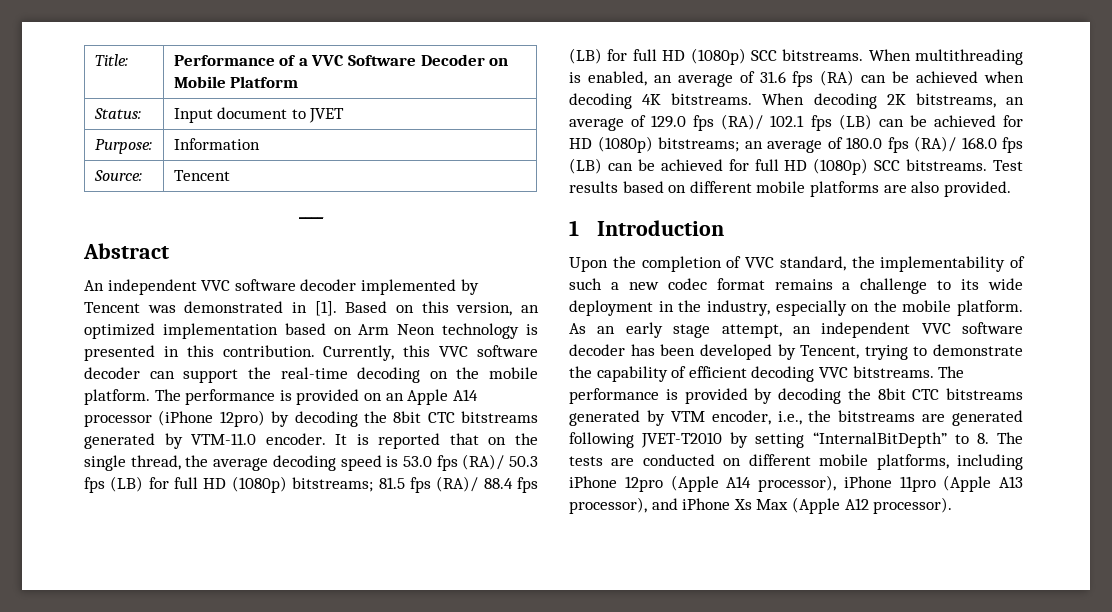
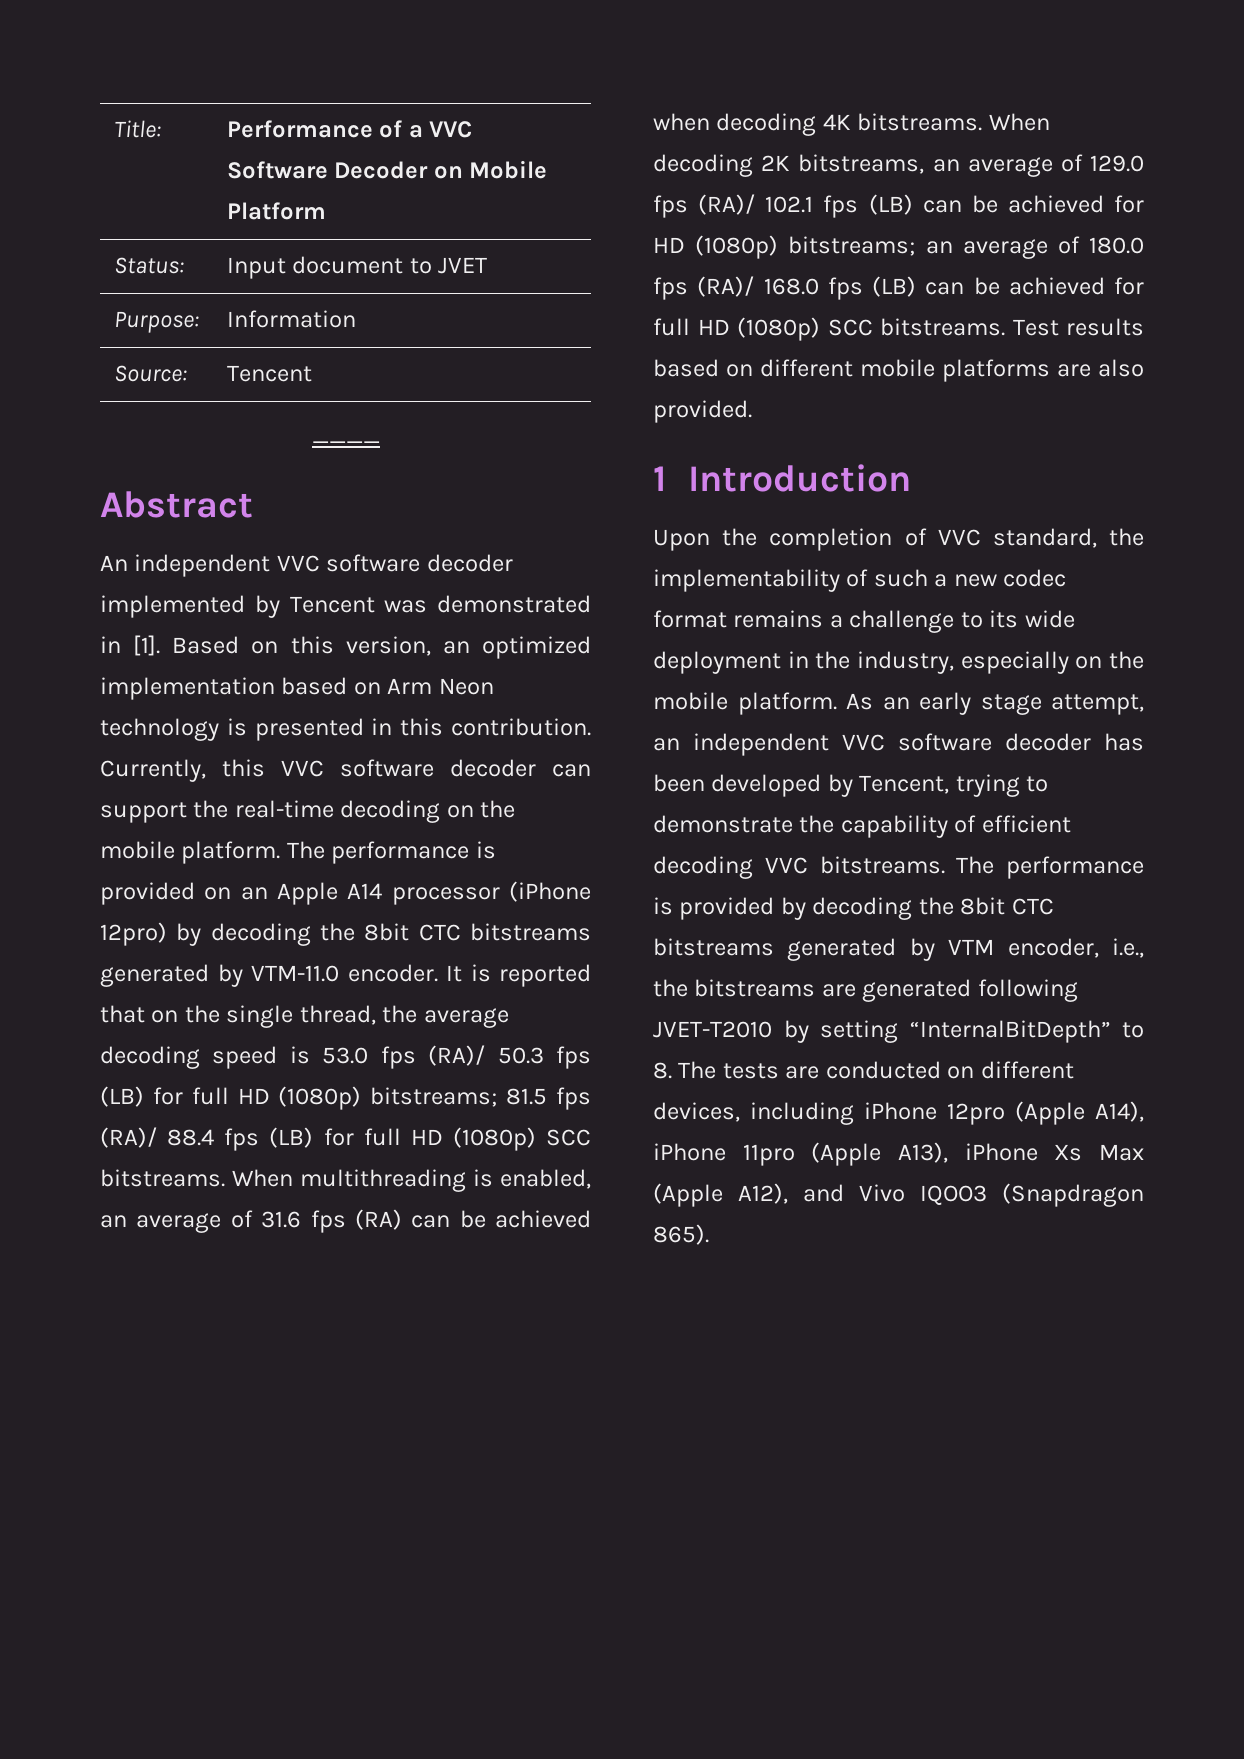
- The performance is provided by decoding the 8bit CTC bitstreams generated by VTM encoder, i.e., the bitstreams are generated following JVET-T2010 by setting “InternalBitDepth” to 8. The tests are conducted on different mobile platforms, including iPhone 12pro (Apple A14 processor), iPhone 11pro (Apple A13 processor), and iPhone Xs Max (Apple A12 processor).
+ The performance is provided by decoding the 8bit CTC bitstreams generated by VTM encoder, i.e., the bitstreams are generated following JVET-T2010 by setting “InternalBitDepth” to 8. The tests are conducted on different devices, including iPhone 12pro (Apple A14), iPhone 11pro (Apple A13), iPhone Xs Max (Apple A12), and Vivo IQOO3 (Snapdragon 865).

